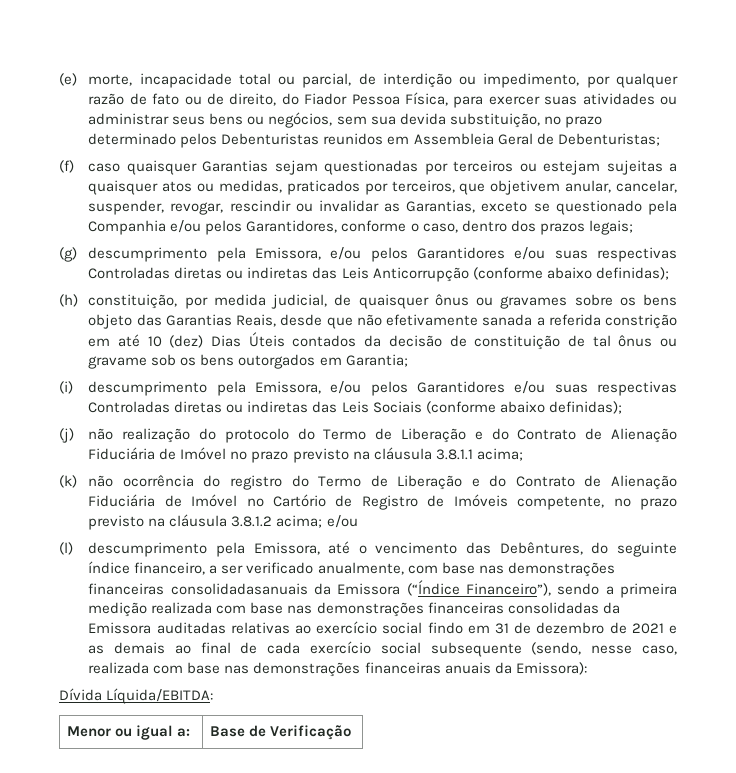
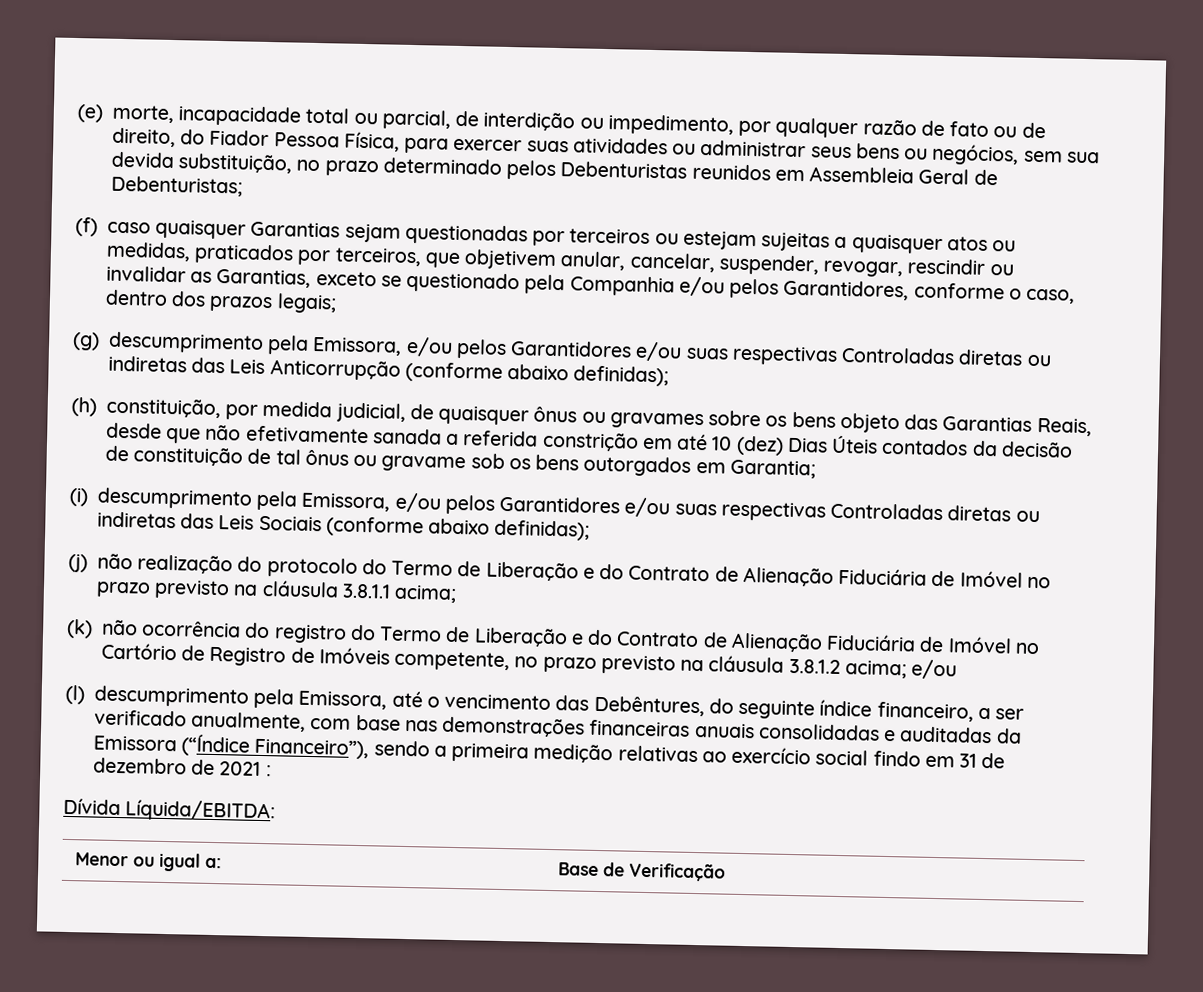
- (l) descumprimento pela Emissora, até o vencimento das Debêntures, do seguinte índice financeiro, a ser verificado anualmente, com base nas demonstrações financeiras consolidadasanuais da Emissora (“Índice Financeiro”), sendo a primeira medição realizada com base nas demonstrações financeiras consolidadas da Emissora auditadas relativas ao exercício social findo em 31 de dezembro de 2021 e as demais ao final de cada exercício social subsequente (sendo, nesse caso, realizada com base nas demonstrações financeiras anuais da Emissora):
+ (l) descumprimento pela Emissora, até o vencimento das Debêntures, do seguinte índice financeiro, a ser verificado anualmente, com base nas demonstrações financeiras anuais consolidadas e auditadas da Emissora (“Índice Financeiro”), sendo a primeira medição relativas ao exercício social findo em 31 de dezembro de 2021 :

